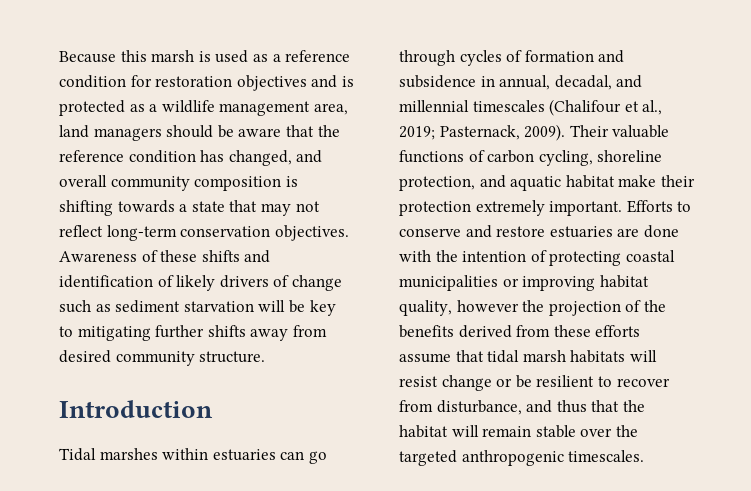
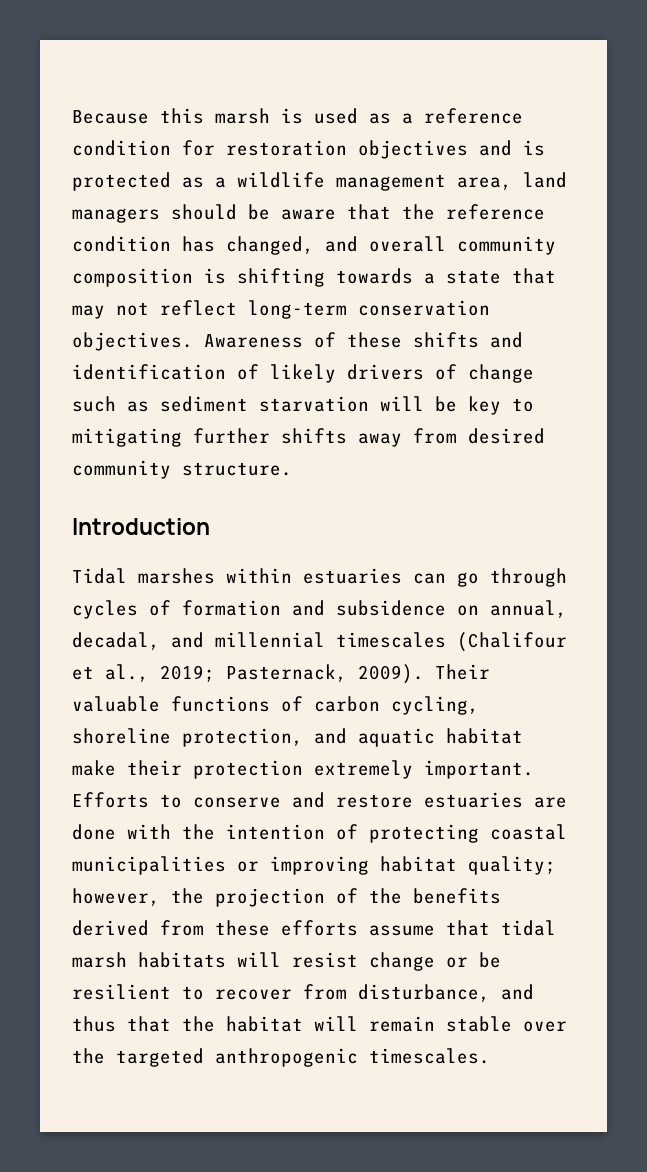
- Tidal marshes within estuaries can go through cycles of formation and subsidence in annual, decadal, and millennial timescales (Chalifour et al., 2019; Pasternack, 2009).
+ Tidal marshes within estuaries can go through cycles of formation and subsidence on annual, decadal, and millennial timescales (Chalifour et al., 2019; Pasternack, 2009).
- Efforts to conserve and restore estuaries are done with the intention of protecting coastal municipalities or improving habitat quality, however the projection of the benefits derived from these efforts assume that tidal marsh habitats will resist change or be resilient to recover from disturbance, and thus that the habitat will remain stable over the targeted anthropogenic timescales.
+ Efforts to conserve and restore estuaries are done with the intention of protecting coastal municipalities or improving habitat quality; however, the projection of the benefits derived from these efforts assume that tidal marsh habitats will resist change or be resilient to recover from disturbance, and thus that the habitat will remain stable over the targeted anthropogenic timescales.

